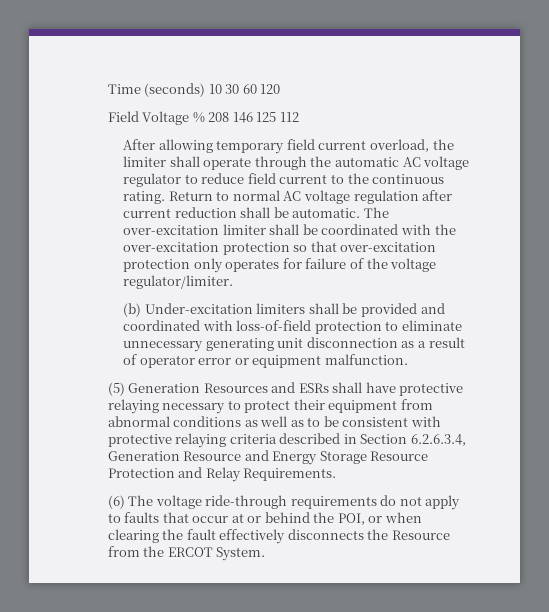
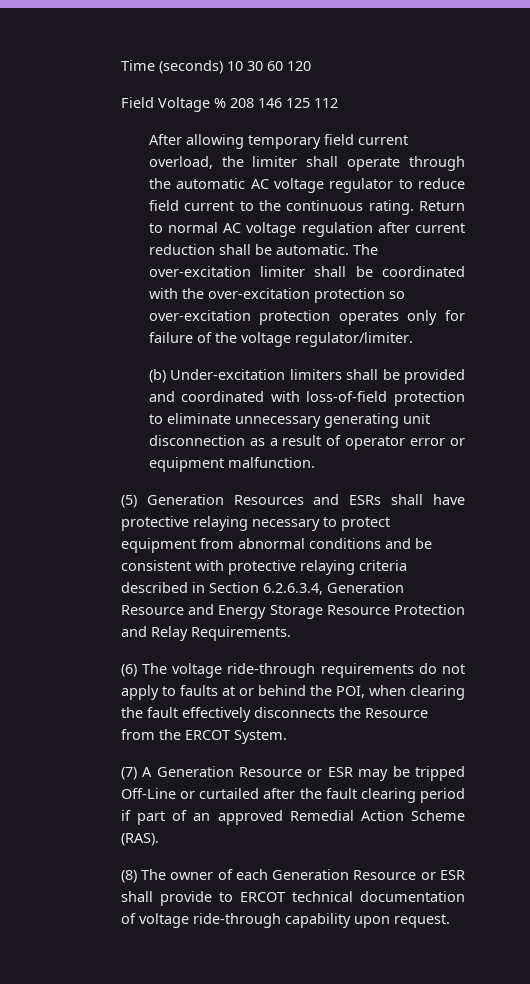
- The over-excitation limiter shall be coordinated with the over-excitation protection so that over-excitation protection only operates for failure of the voltage regulator/limiter.
+ The over-excitation limiter shall be coordinated with the over-excitation protection so over-excitation protection operates only for failure of the voltage regulator/limiter.
- (5) Generation Resources and ESRs shall have protective relaying necessary to protect their equipment from abnormal conditions as well as to be consistent with protective relaying criteria described in Section 6.2.6.3.4, Generation Resource and Energy Storage Resource Protection and Relay Requirements.
+ (5) Generation Resources and ESRs shall have protective relaying necessary to protect equipment from abnormal conditions and be consistent with protective relaying criteria described in Section 6.2.6.3.4, Generation Resource and Energy Storage Resource Protection and Relay Requirements.
- (6) The voltage ride-through requirements do not apply to faults that occur at or behind the POI, or when clearing the fault effectively disconnects the Resource from the ERCOT System.
+ (6) The voltage ride-through requirements do not apply to faults at or behind the POI, when clearing the fault effectively disconnects the Resource from the ERCOT System.
+ (7) A Generation Resource or ESR may be tripped Off-Line or curtailed after the fault clearing period if part of an approved Remedial Action Scheme (RAS).
+ (8) The owner of each Generation Resource or ESR shall provide to ERCOT technical documentation of voltage ride-through capability upon request.

